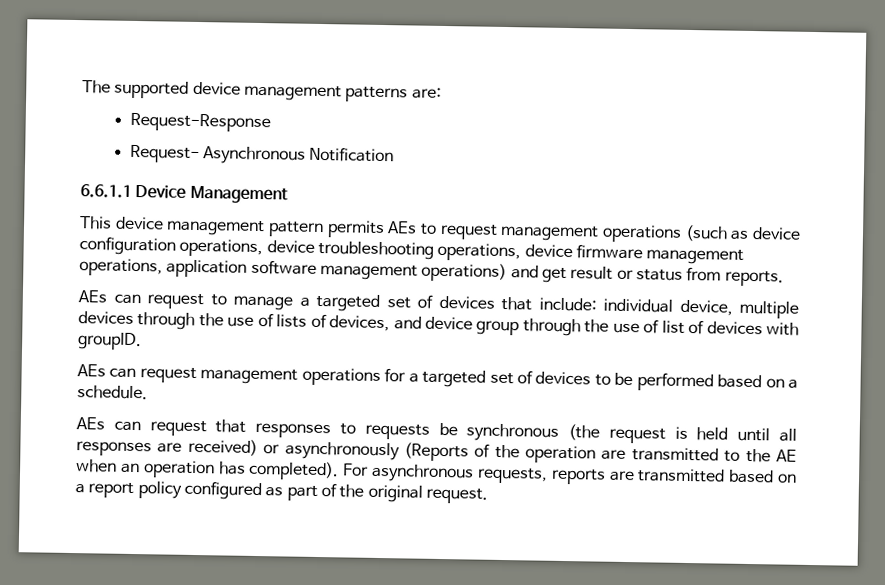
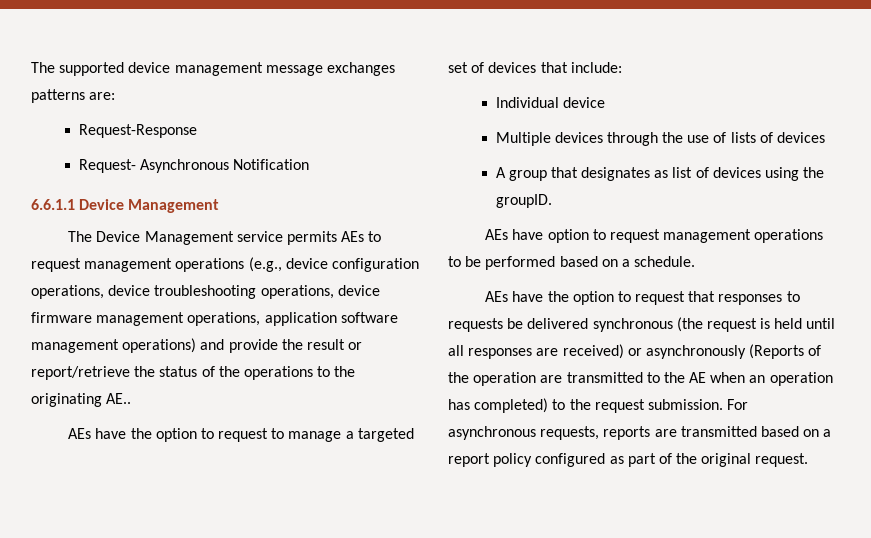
- The supported device management patterns are:
+ The supported device management message exchanges patterns are:
- This device management pattern permits AEs to request management operations (such as device configuration operations, device troubleshooting operations, device firmware management operations, application software management operations) and get result or status from reports.
- AEs can request to manage a targeted set of devices that include: individual device, multiple devices through the use of lists of devices, and device group through the use of list of devices with groupID.
+ The Device Management service permits AEs to request management operations (e.g., device configuration operations, device troubleshooting operations, device firmware management operations, application software management operations) and provide the result or report/retrieve the status of the operations to the originating AE..
+ AEs have the option to request to manage a targeted set of devices that include:
+ Individual device
+ Multiple devices through the use of lists of devices
+ A group that designates as list of devices using the groupID.
- AEs can request management operations for a targeted set of devices to be performed based on a schedule.
+ AEs have option to request management operations to be performed based on a schedule.
- AEs can request that responses to requests be synchronous (the request is held until all responses are received) or asynchronously (Reports of the operation are transmitted to the AE when an operation has completed).
+ AEs have the option to request that responses to requests be delivered synchronous (the request is held until all responses are received) or asynchronously (Reports of the operation are transmitted to the AE when an operation has completed) to the request submission.

